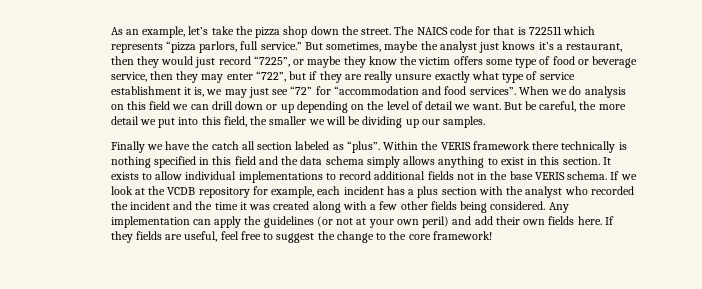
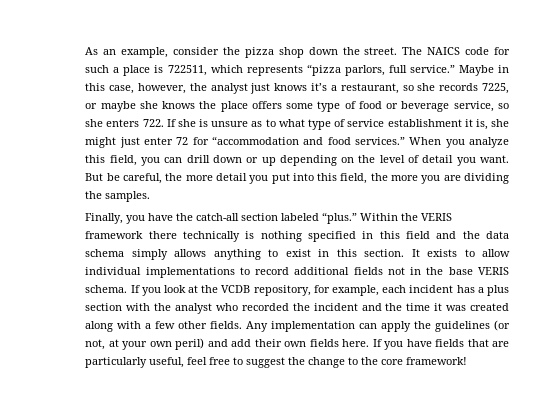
- As an example, let’s take the pizza shop down the street.
+ As an example, consider the pizza shop down the street.
- The NAICS code for that is 722511 which represents “pizza parlors, full service.”
+ The NAICS code for such a place is 722511, which represents “pizza parlors, full service.”
- But sometimes, maybe the analyst just knows it’s a restaurant, then they would just record “7225”, or maybe they know the victim offers some type of food or beverage service, then they may enter “722”, but if they are really unsure exactly what type of service establishment it is, we may just see “72” for “accommodation and food services”. When we do analysis on this field we can drill down or up depending on the level of detail we want.
+ Maybe in this case, however, the analyst just knows it’s a restaurant, so she records 7225, or maybe she knows the place offers some type of food or beverage service, so she enters 722. If she is unsure as to what type of service establishment it is, she might just enter 72 for “accommodation and food services.” When you analyze this field, you can drill down or up depending on the level of detail you want.
- But be careful, the more detail we put into this field, the smaller we will be dividing up our samples.
- Finally we have the catch all section labeled as “plus”.
+ But be careful, the more detail you put into this field, the more you are dividing the samples.
+ Finally, you have the catch-all section labeled “plus.”
- If we look at the VCDB repository for example, each incident has a plus section with the analyst who recorded the incident and the time it was created along with a few other fields being considered.
+ If you look at the VCDB repository, for example, each incident has a plus section with the analyst who recorded the incident and the time it was created along with a few other fields.
- Any implementation can apply the guidelines (or not at your own peril) and add their own fields here.
+ Any implementation can apply the guidelines (or not, at your own peril) and add their own fields here.
- If they fields are useful, feel free to suggest the change to the core framework!
+ If you have fields that are particularly useful, feel free to suggest the change to the core framework!

